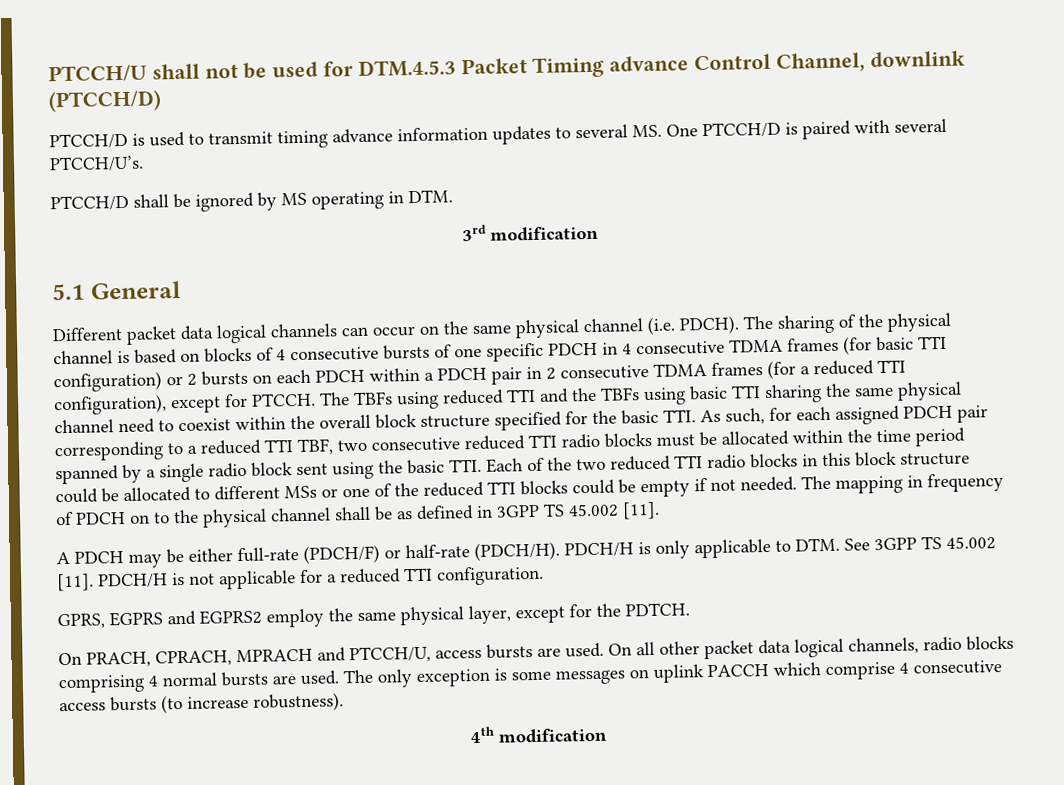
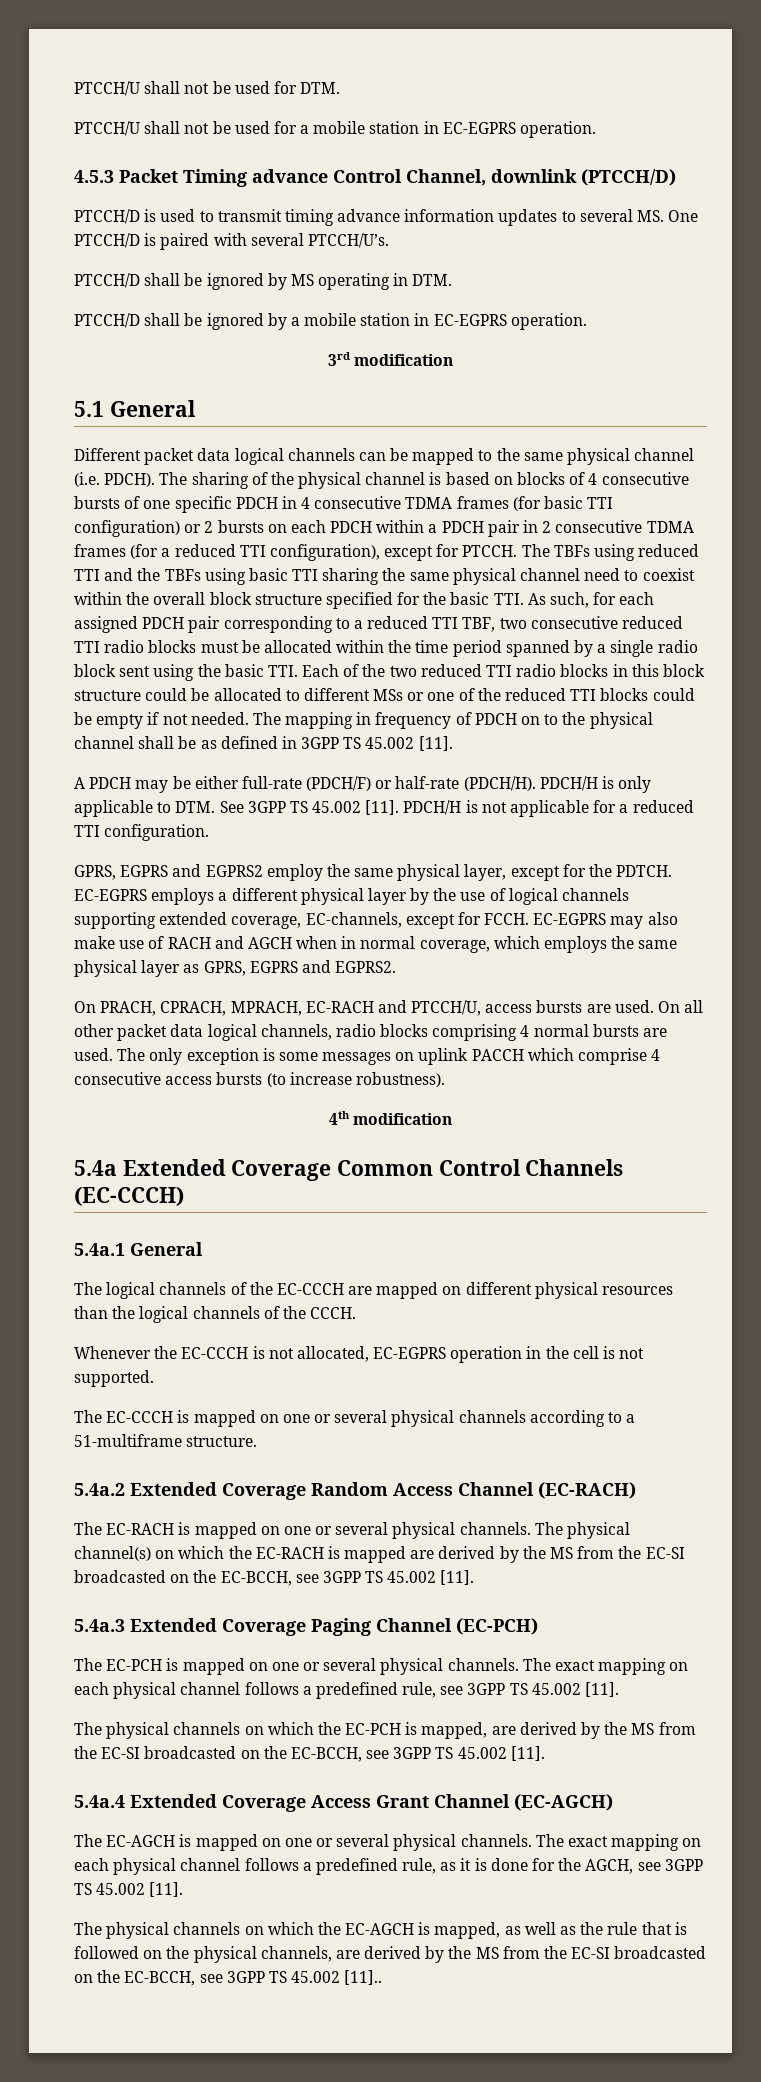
- PTCCH/U shall not be used for DTM.4.5.3 Packet Timing advance Control Channel, downlink (PTCCH/D)
+ PTCCH/U shall not be used for DTM.
+ PTCCH/U shall not be used for a mobile station in EC-EGPRS operation.
+ 4.5.3 Packet Timing advance Control Channel, downlink (PTCCH/D)
+ PTCCH/D shall be ignored by a mobile station in EC-EGPRS operation.
- Different packet data logical channels can occur on the same physical channel (i.e. PDCH).
+ Different packet data logical channels can be mapped to the same physical channel (i.e. PDCH).
+ EC-EGPRS employs a different physical layer by the use of logical channels supporting extended coverage, EC-channels, except for FCCH. EC-EGPRS may also make use of RACH and AGCH when in normal coverage, which employs the same physical layer as GPRS, EGPRS and EGPRS2.
- On PRACH, CPRACH, MPRACH and PTCCH/U, access bursts are used.
+ On PRACH, CPRACH, MPRACH, EC-RACH and PTCCH/U, access bursts are used.
+ 5.4a Extended Coverage Common Control Channels (EC-CCCH)
+ 5.4a.1 General
+ The logical channels of the EC-CCCH are mapped on different physical resources than the logical channels of the CCCH.
+ Whenever the EC-CCCH is not allocated, EC-EGPRS operation in the cell is not supported.
+ The EC-CCCH is mapped on one or several physical channels according to a 51-multiframe structure.
+ 5.4a.2 Extended Coverage Random Access Channel (EC-RACH)
+ The EC-RACH is mapped on one or several physical channels. The physical channel(s) on which the EC-RACH is mapped are derived by the MS from the EC-SI broadcasted on the EC-BCCH, see 3GPP TS 45.002 [11].
+ 5.4a.3 Extended Coverage Paging Channel (EC-PCH)
+ The EC-PCH is mapped on one or several physical channels. The exact mapping on each physical channel follows a predefined rule, see 3GPP TS 45.002 [11].
+ The physical channels on which the EC-PCH is mapped, are derived by the MS from the EC-SI broadcasted on the EC-BCCH, see 3GPP TS 45.002 [11].
+ 5.4a.4 Extended Coverage Access Grant Channel (EC-AGCH)
+ The EC-AGCH is mapped on one or several physical channels. The exact mapping on each physical channel follows a predefined rule, as it is done for the AGCH, see 3GPP TS 45.002 [11].
+ The physical channels on which the EC-AGCH is mapped, as well as the rule that is followed on the physical channels, are derived by the MS from the EC-SI broadcasted on the EC-BCCH, see 3GPP TS 45.002 [11]..

